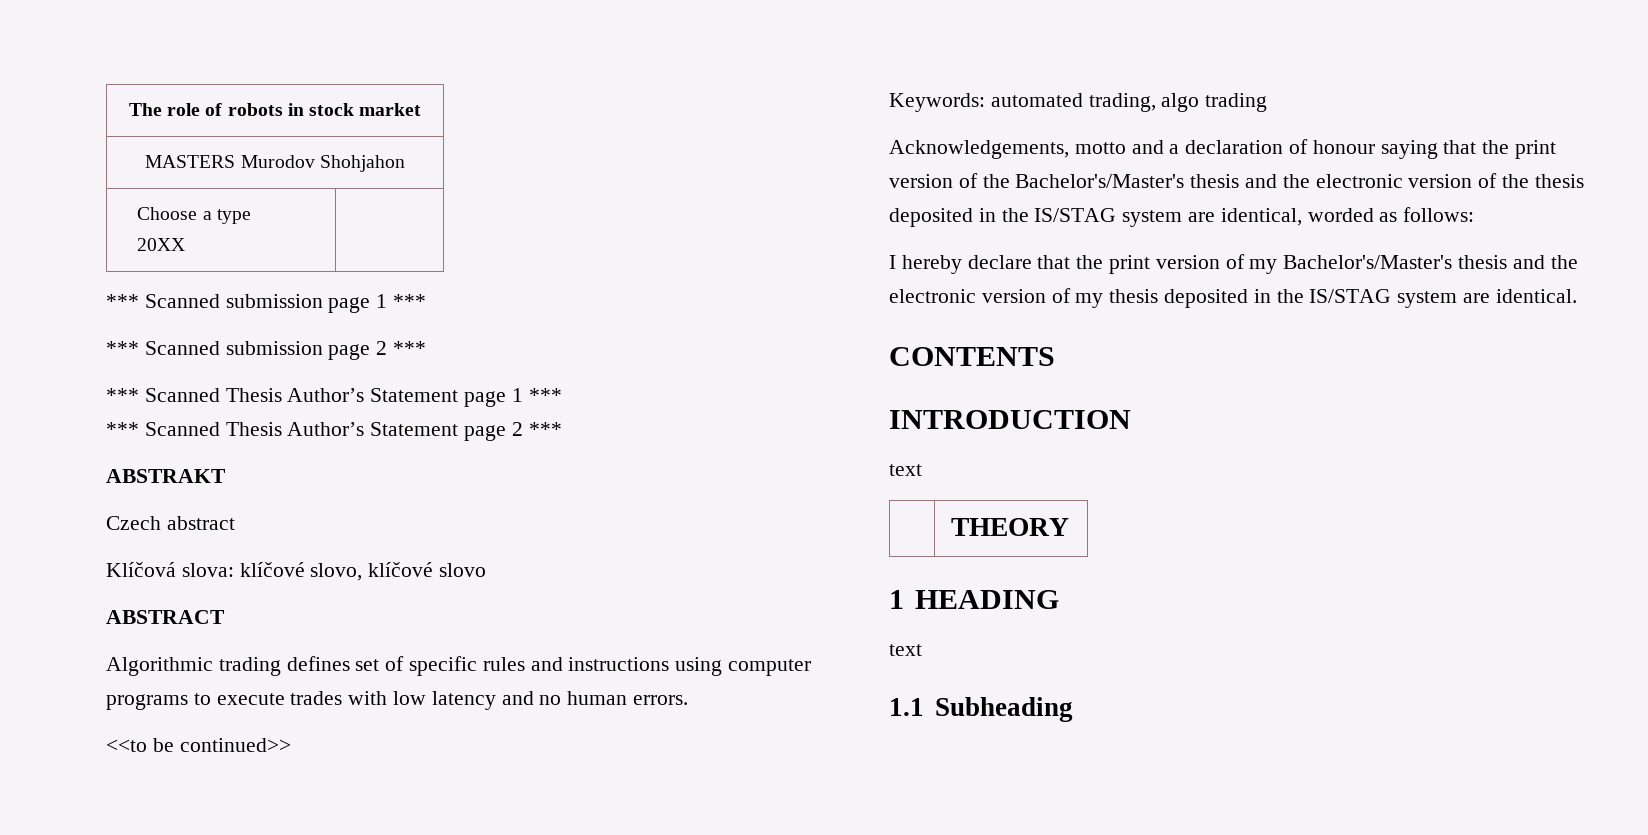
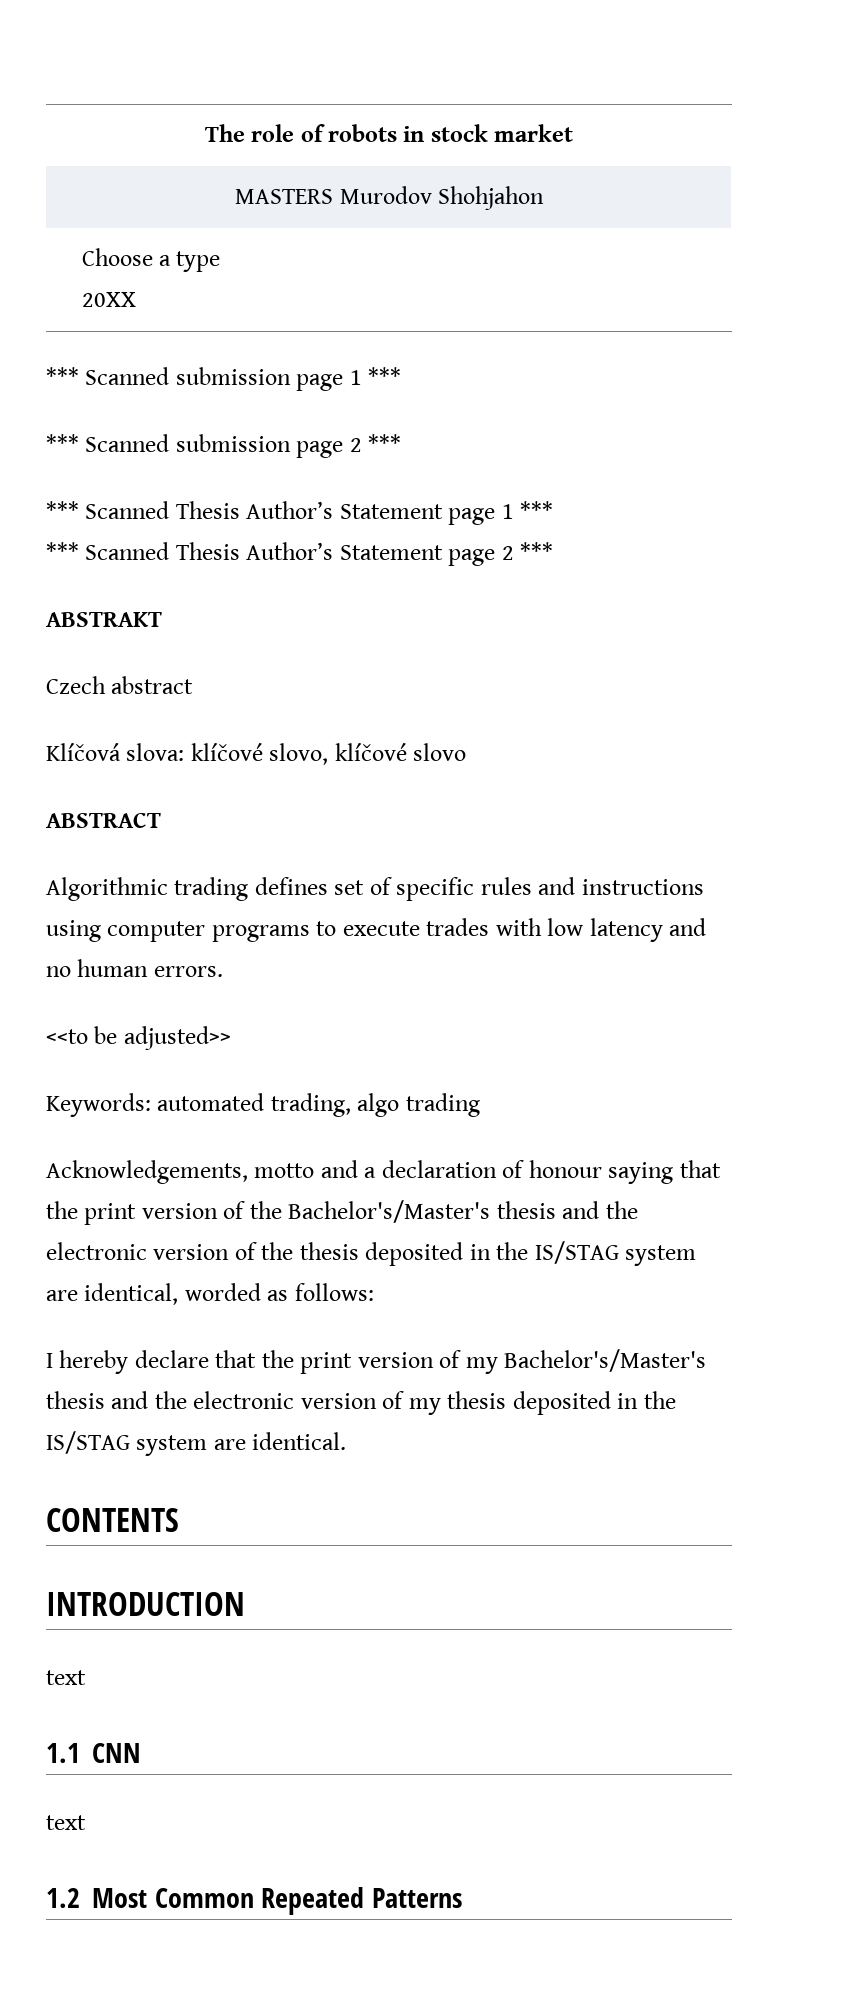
- <<to be continued>>
+ <<to be adjusted>>
- | THEORY
- 1 HEADING
+ 1.1 CNN
  text
- 1.1 Subheading
+ 1.2 Most Common Repeated Patterns

